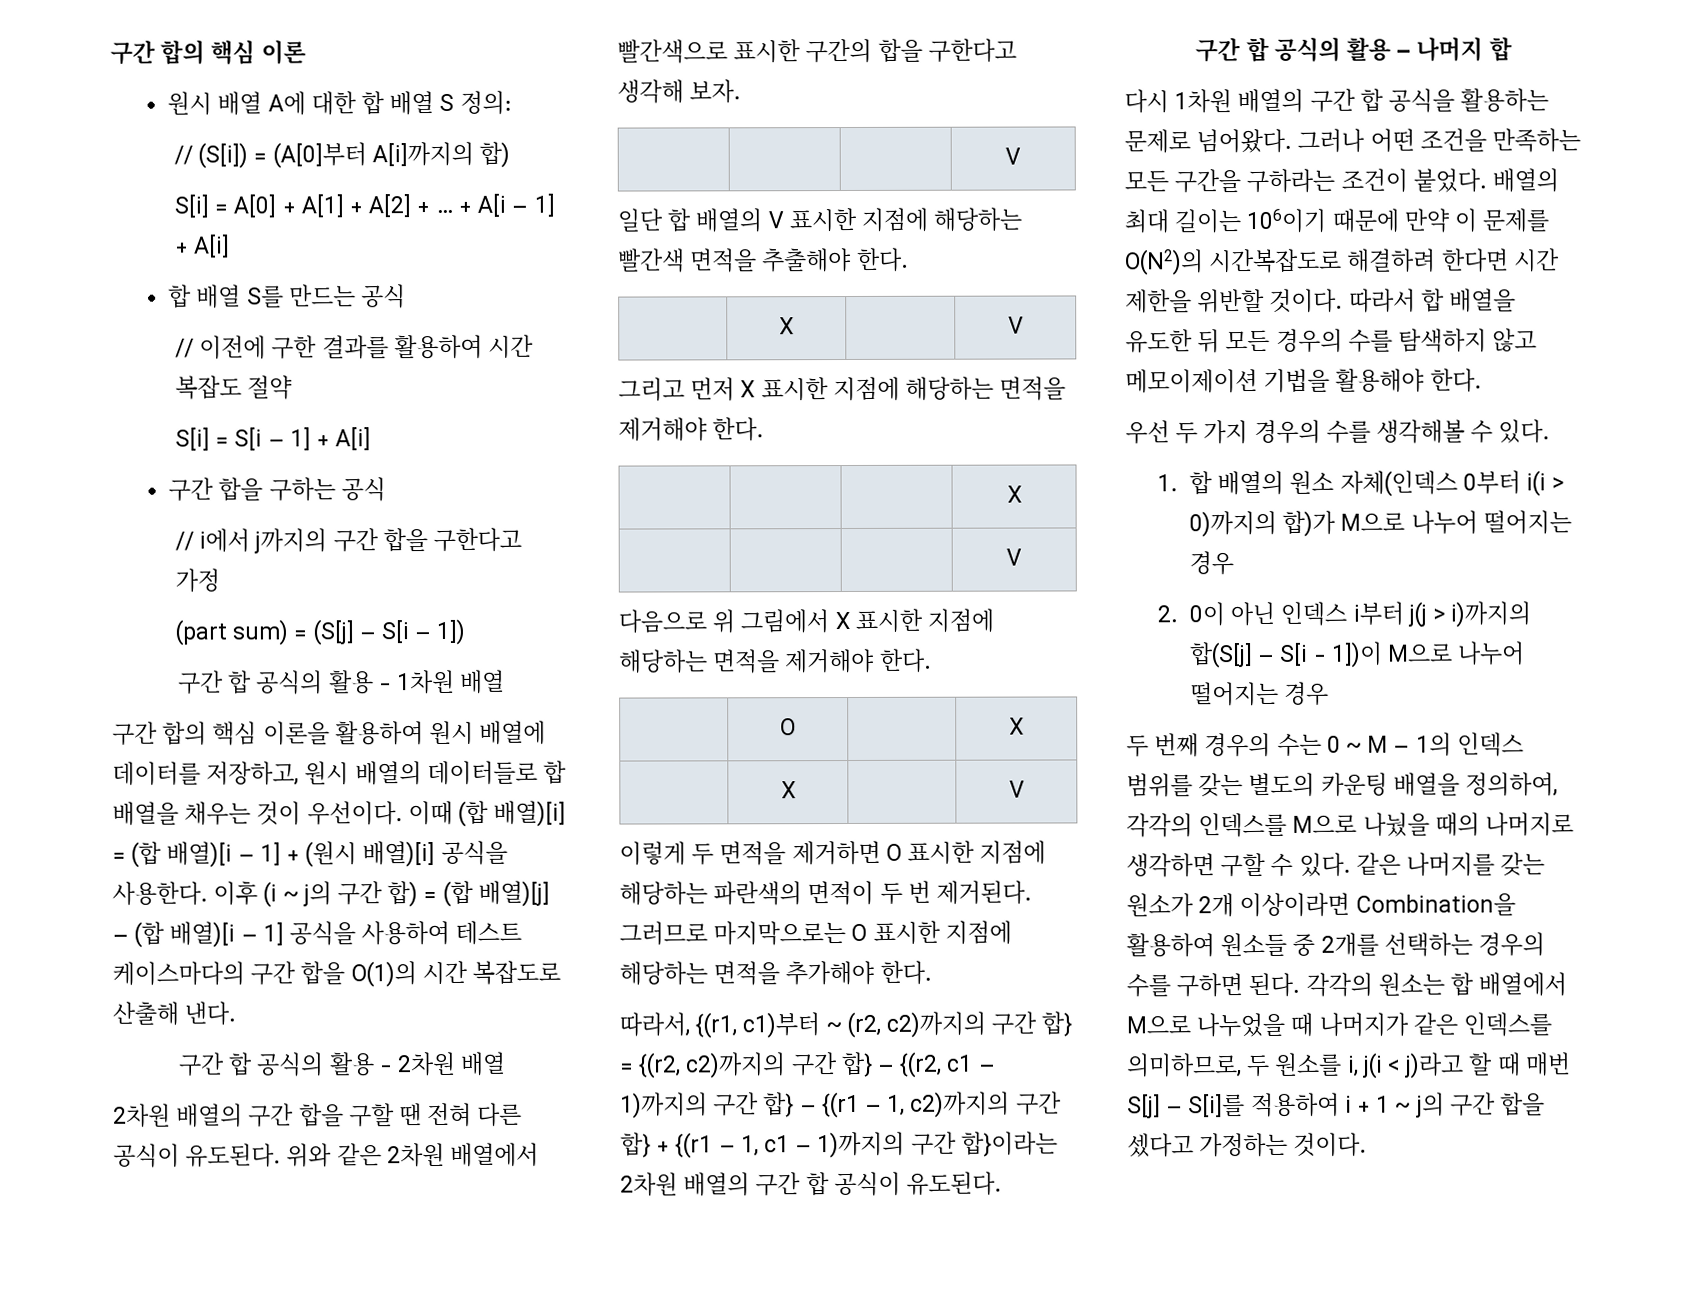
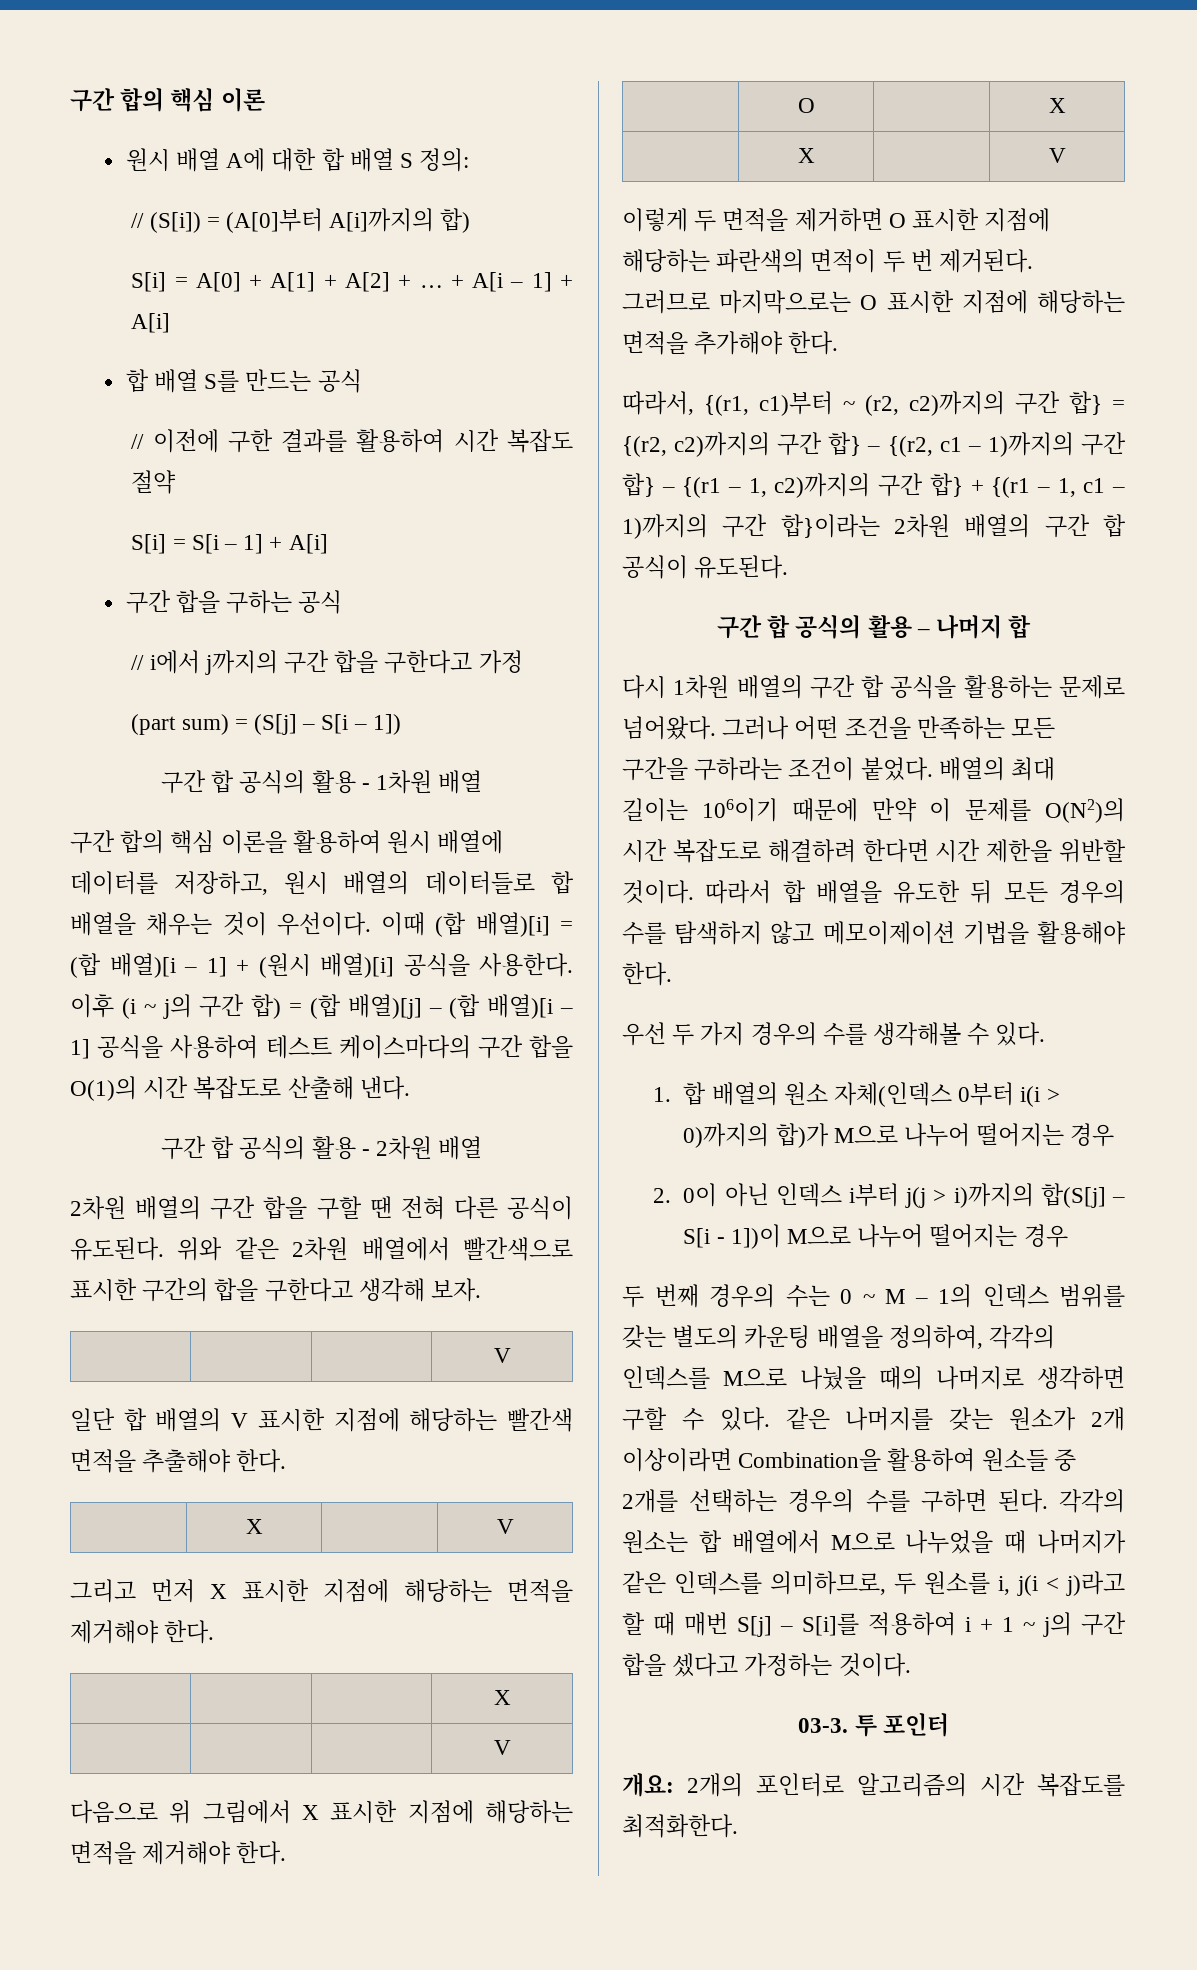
- 배열의 최대 길이는 106이기 때문에 만약 이 문제를 O(N2)의 시간복잡도로 해결하려 한다면 시간 제한을 위반할 것이다.
+ 배열의 최대 길이는 106이기 때문에 만약 이 문제를 O(N2)의 시간 복잡도로 해결하려 한다면 시간 제한을 위반할 것이다.
+ 03-3. 투 포인터
+ 개요: 2개의 포인터로 알고리즘의 시간 복잡도를 최적화한다.

